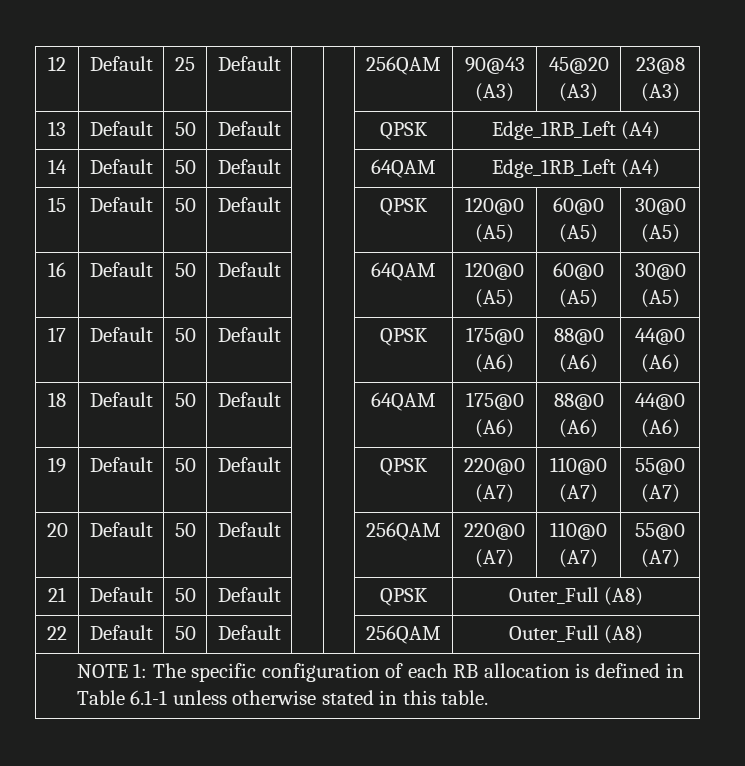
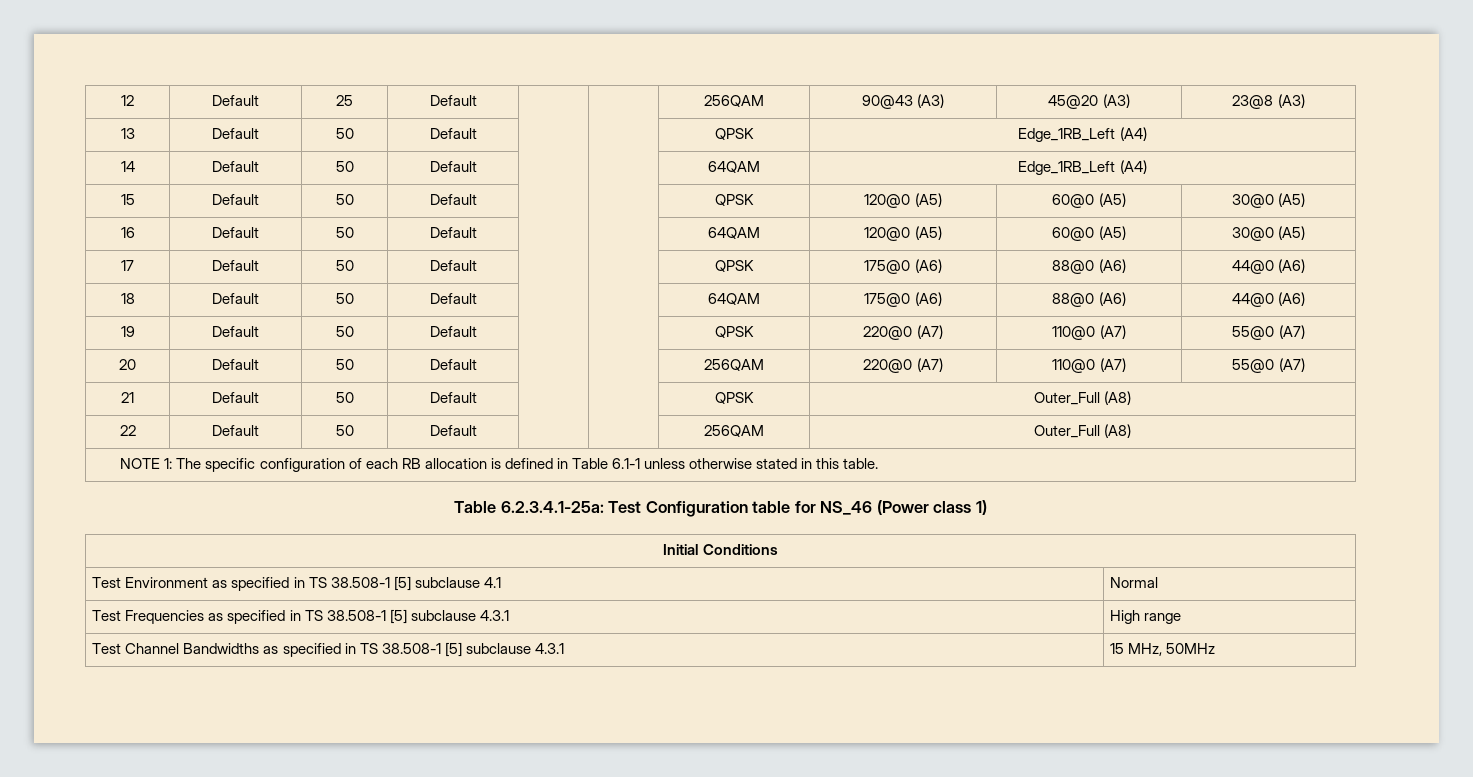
+ Table 6.2.3.4.1-25a: Test Configuration table for NS_46 (Power class 1)
+ Initial Conditions
+ Test Environment as specified in TS 38.508-1 [5] subclause 4.1 | Normal
+ Test Frequencies as specified in TS 38.508-1 [5] subclause 4.3.1 | High range
+ Test Channel Bandwidths as specified in TS 38.508-1 [5] subclause 4.3.1 | 15 MHz, 50MHz

